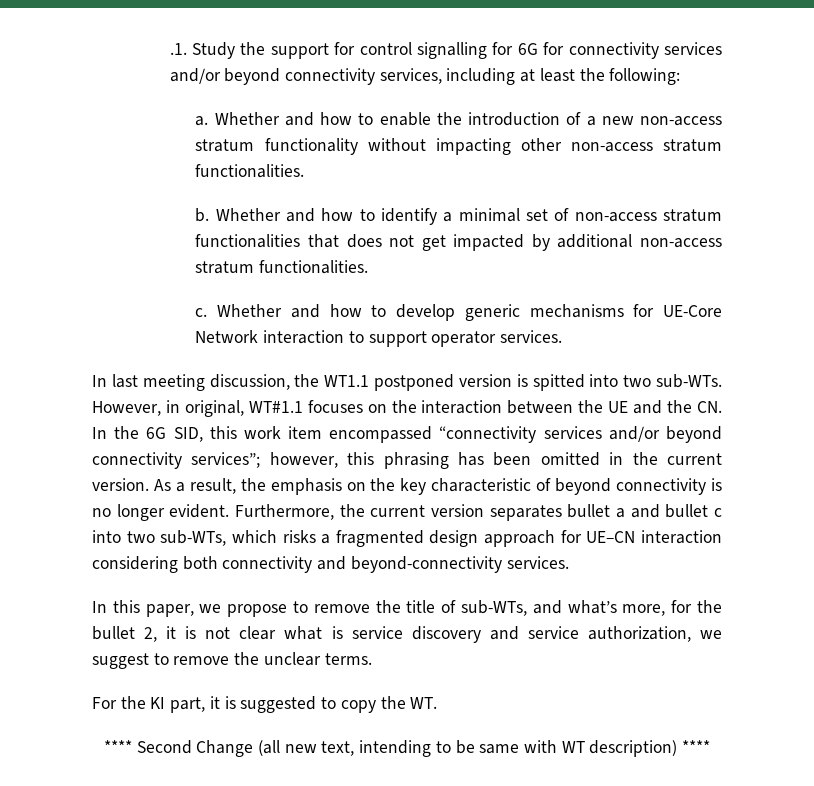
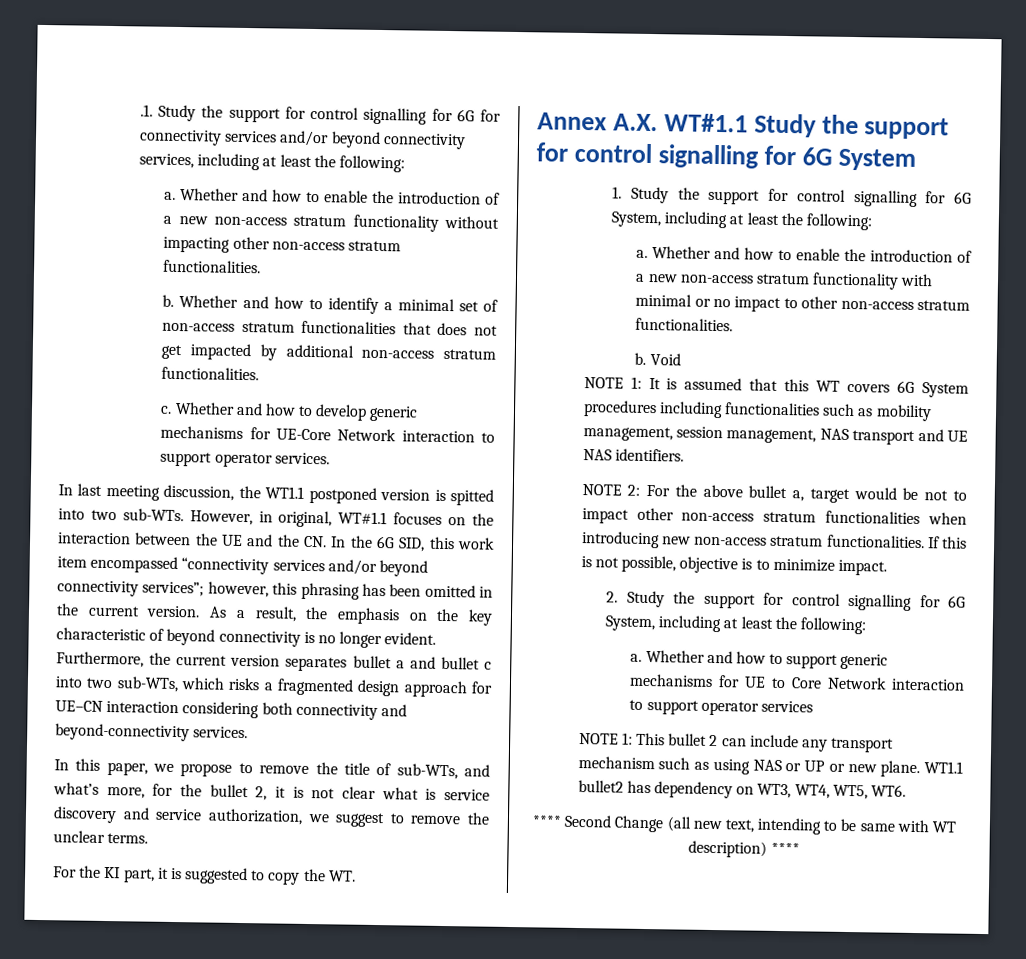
+ Annex A.X. WT#1.1 Study the support for control signalling for 6G System
+ 1. Study the support for control signalling for 6G System, including at least the following:
+ a. Whether and how to enable the introduction of a new non-access stratum functionality with minimal or no impact to other non-access stratum functionalities.
+ b. Void
+ NOTE 1: It is assumed that this WT covers 6G System procedures including functionalities such as mobility management, session management, NAS transport and UE NAS identifiers.
+ NOTE 2: For the above bullet a, target would be not to impact other non-access stratum functionalities when introducing new non-access stratum functionalities. If this is not possible, objective is to minimize impact.
+ 2. Study the support for control signalling for 6G System, including at least the following:
+ a. Whether and how to support generic mechanisms for UE to Core Network interaction to support operator services
+ NOTE 1: This bullet 2 can include any transport mechanism such as using NAS or UP or new plane. WT1.1 bullet2 has dependency on WT3, WT4, WT5, WT6.

